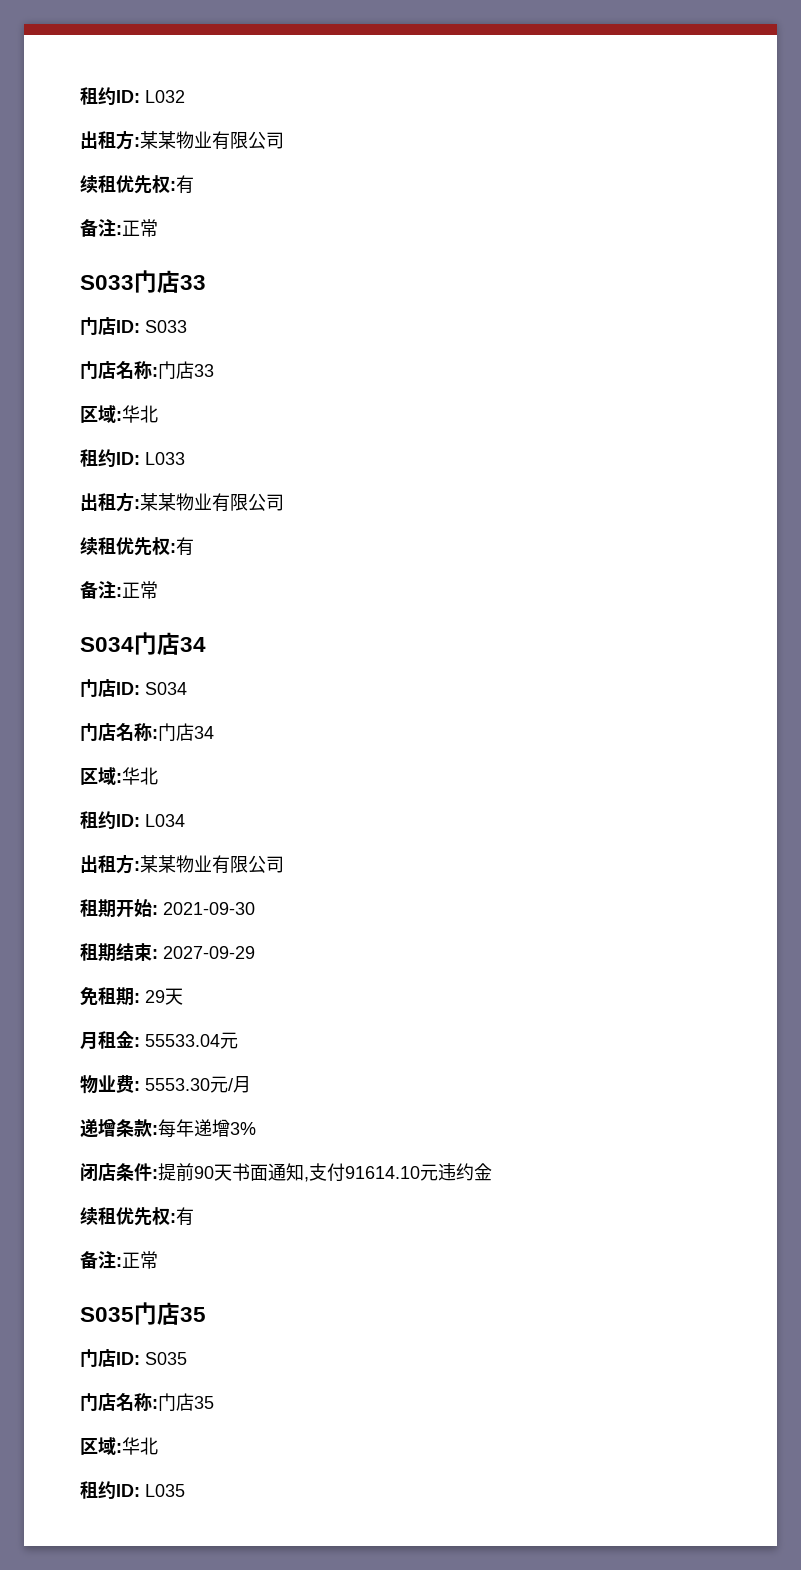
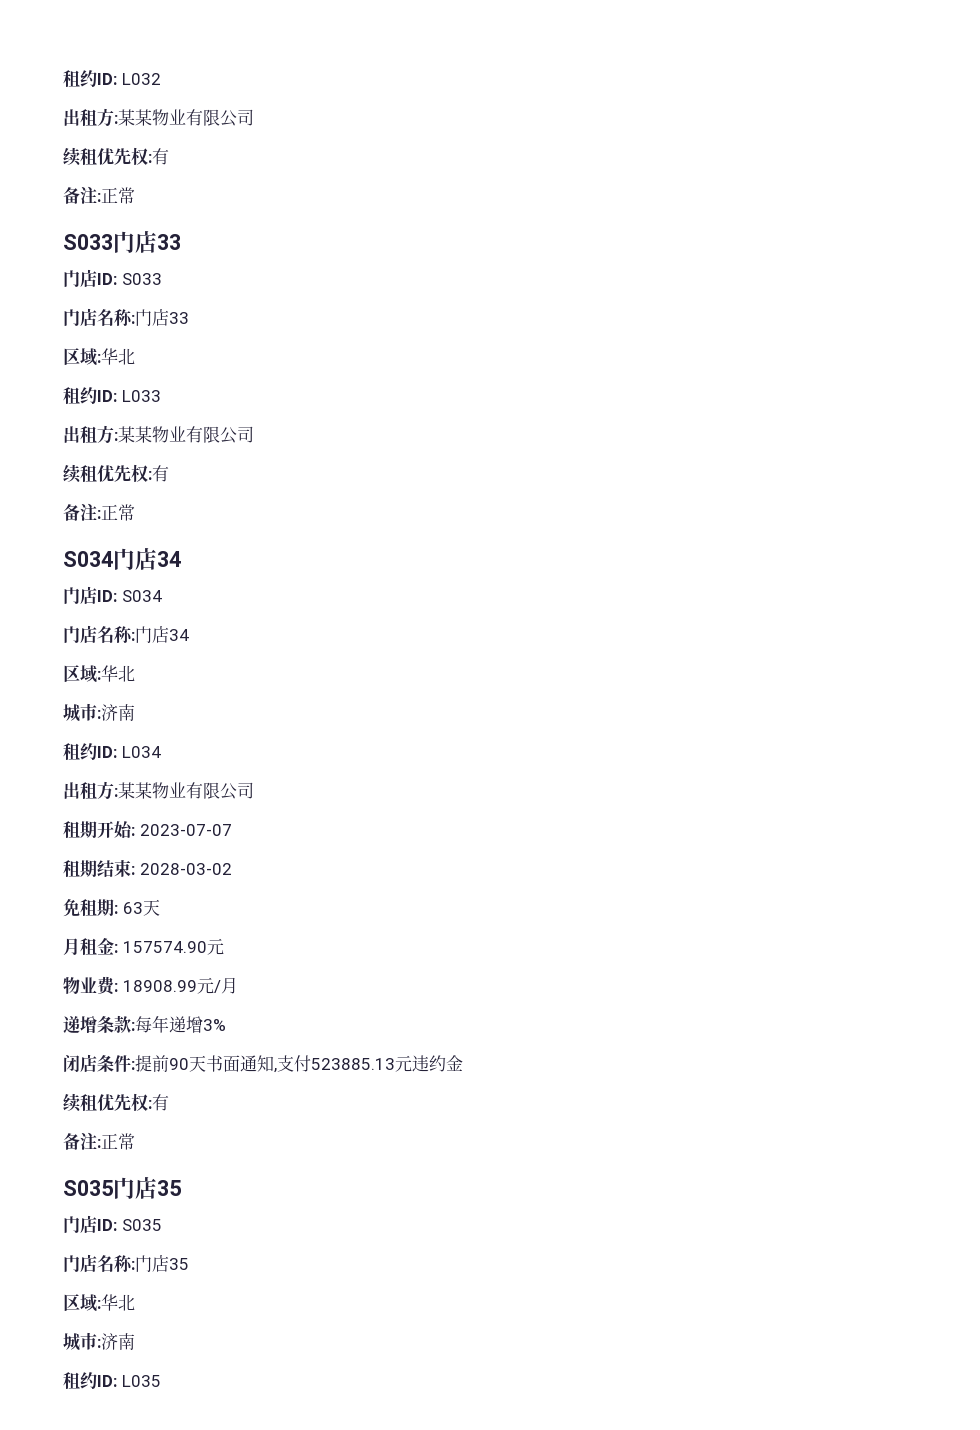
  门店名称:门店34
  区域:华北
+ 城市:济南
- 租期开始: 2021-09-30
+ 租期开始: 2023-07-07
- 租期结束: 2027-09-29
+ 租期结束: 2028-03-02
- 免租期: 29天
+ 免租期: 63天
- 月租金: 55533.04元
+ 月租金: 157574.90元
- 物业费: 5553.30元/月
+ 物业费: 18908.99元/月
- 闭店条件:提前90天书面通知,支付91614.10元违约金
+ 闭店条件:提前90天书面通知,支付523885.13元违约金
  门店名称:门店35
  区域:华北
+ 城市:济南

